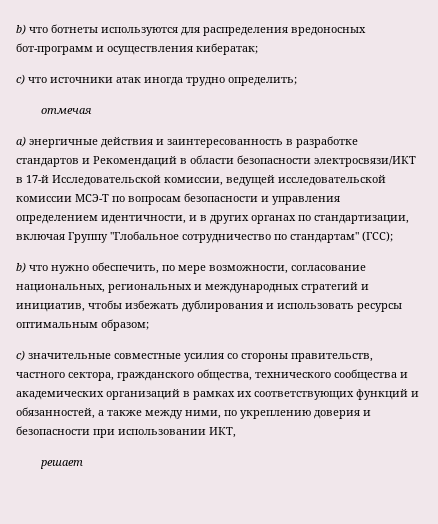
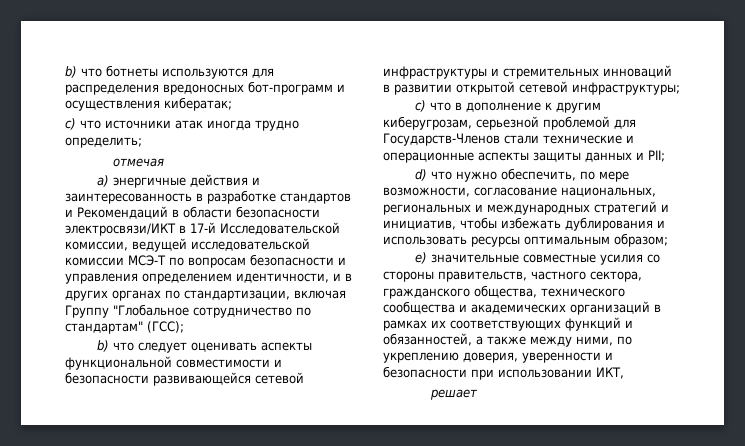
- b) что нужно обеспечить, по мере возможности, согласование национальных, региональных и международных стратегий и инициатив, чтобы избежать дублирования и использовать ресурсы оптимальным образом;
+ b) что следует оценивать аспекты функциональной совместимости и безопасности развивающейся сетевой инфраструктуры и стремительных инноваций в развитии открытой сетевой инфраструктуры;
+ c) что в дополнение к другим киберугрозам, серьезной проблемой для Государств-Членов стали технические и операционные аспекты защиты данных и PII;
+ d) что нужно обеспечить, по мере возможности, согласование национальных, региональных и международных стратегий и инициатив, чтобы избежать дублирования и использовать ресурсы оптимальным образом;
- c) значительные совместные усилия со стороны правительств, частного сектора, гражданского общества, технического сообщества и академических организаций в рамках их соответствующих функций и обязанностей, а также между ними, по укреплению доверия и безопасности при использовании ИКТ,
+ e) значительные совместные усилия со стороны правительств, частного сектора, гражданского общества, технического сообщества и академических организаций в рамках их соответствующих функций и обязанностей, а также между ними, по укреплению доверия, уверенности и безопасности при использовании ИКТ,

